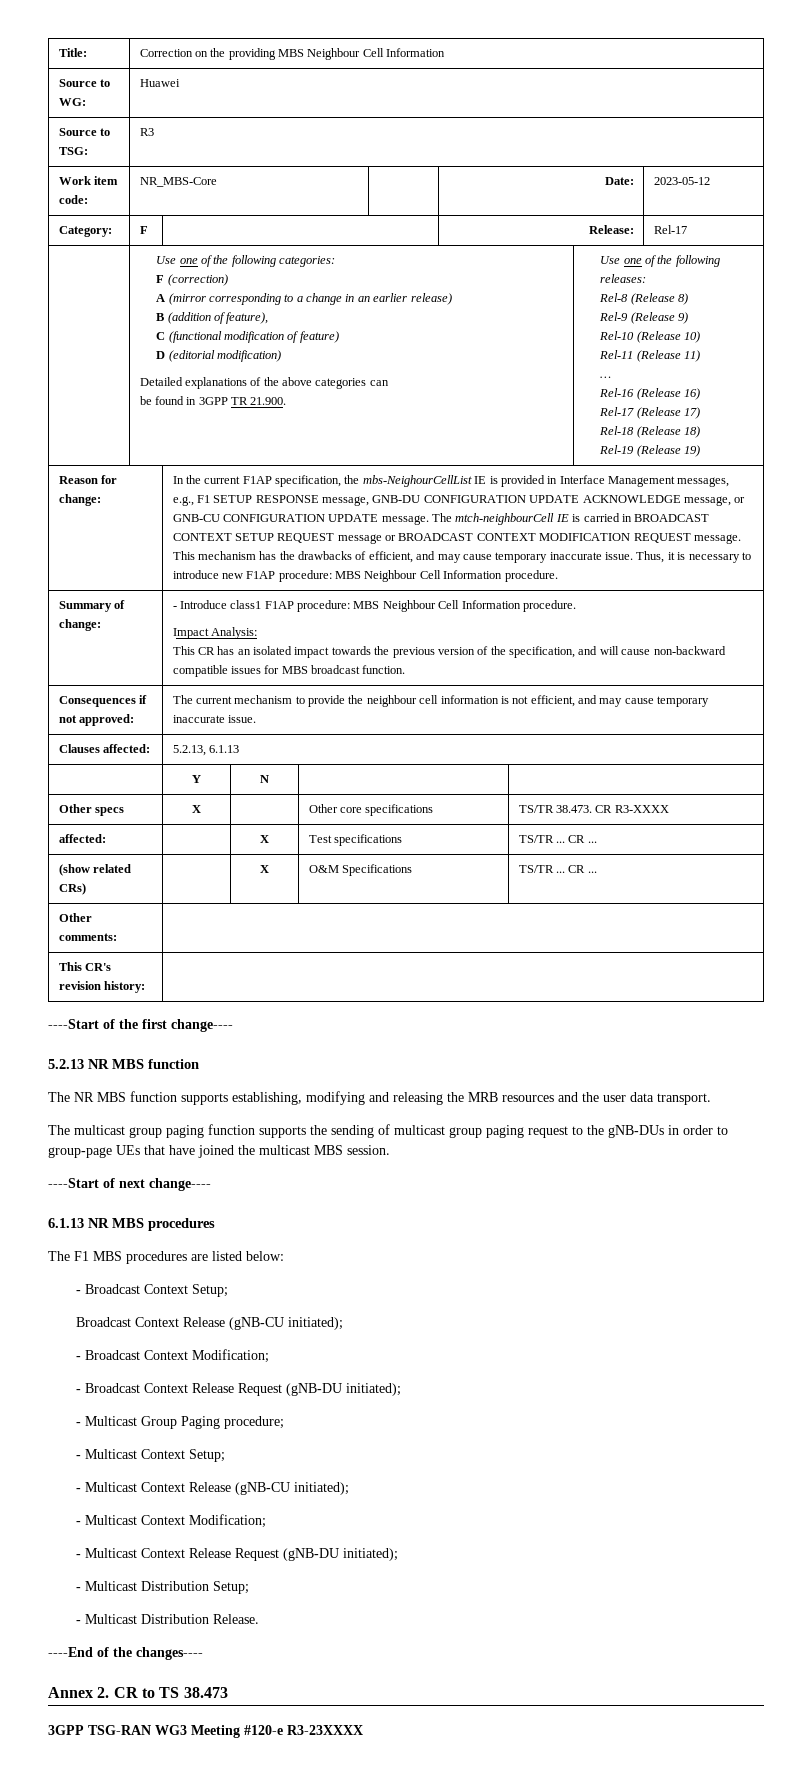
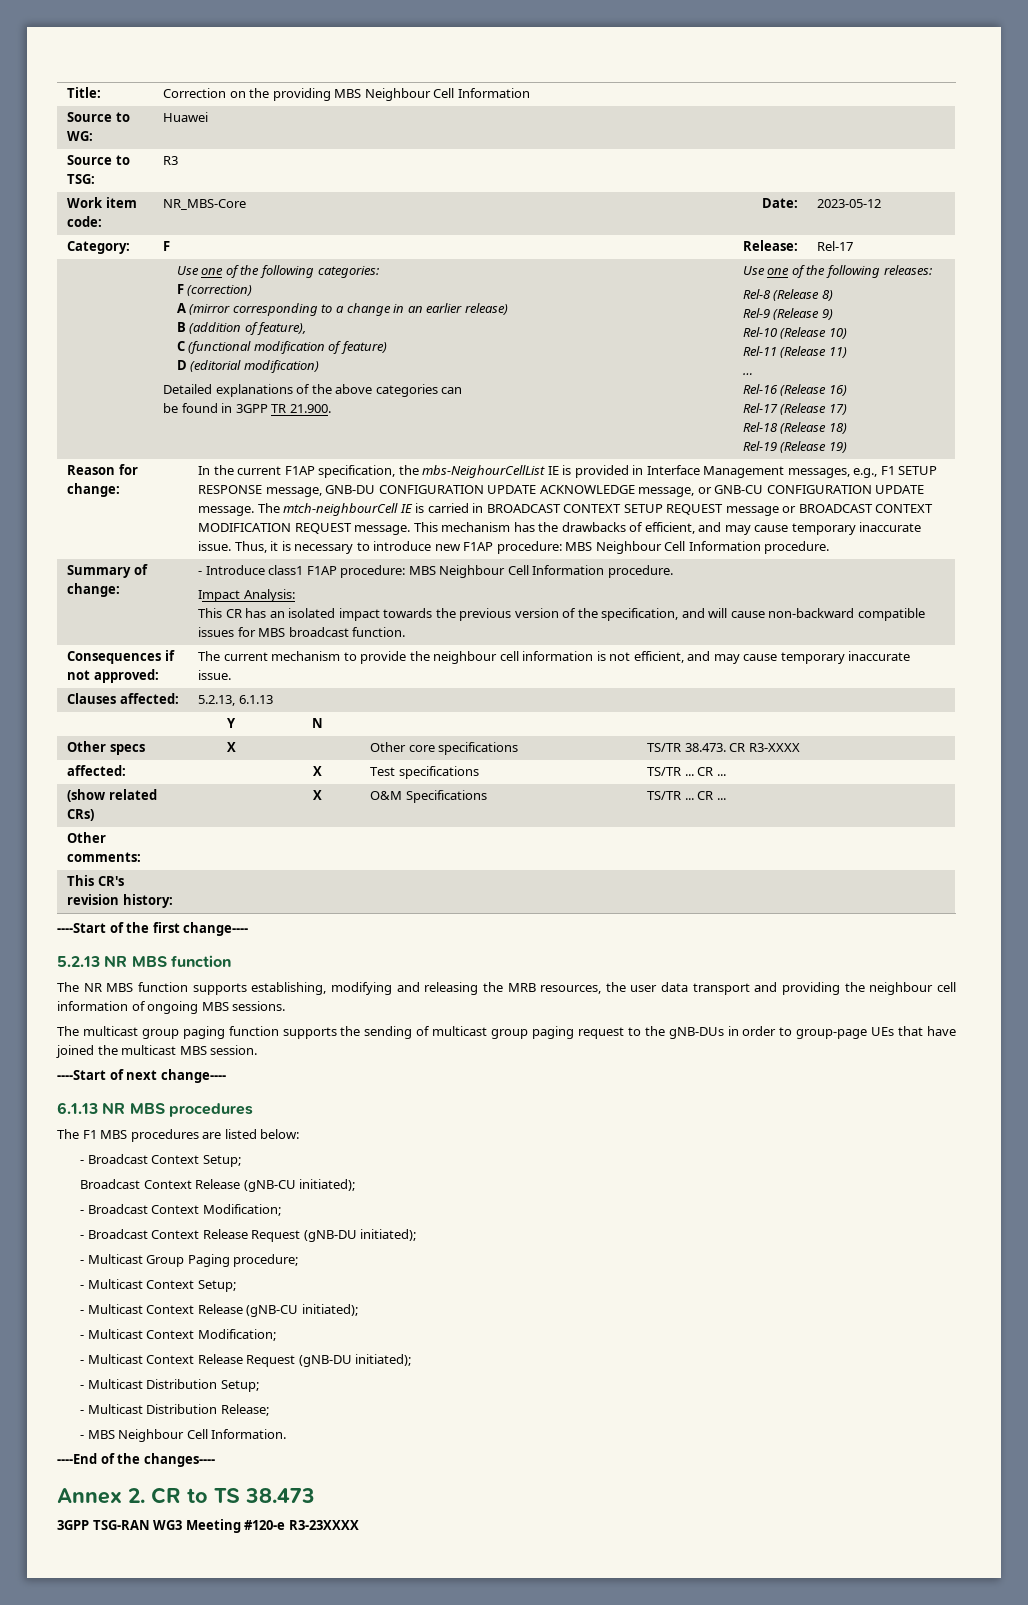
- The NR MBS function supports establishing, modifying and releasing the MRB resources and the user data transport.
+ The NR MBS function supports establishing, modifying and releasing the MRB resources, the user data transport and providing the neighbour cell information of ongoing MBS sessions.
- - Multicast Distribution Release.
+ - Multicast Distribution Release;
+ - MBS Neighbour Cell Information.

